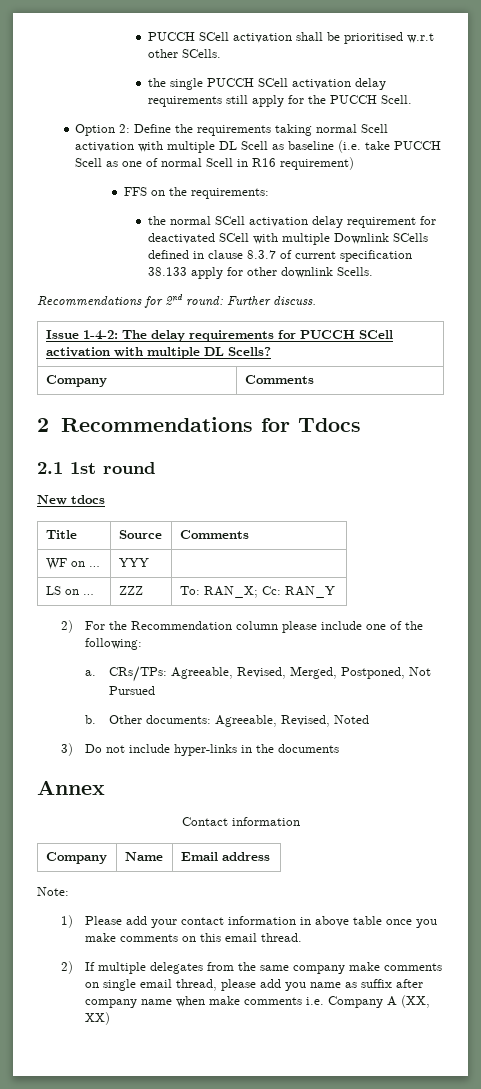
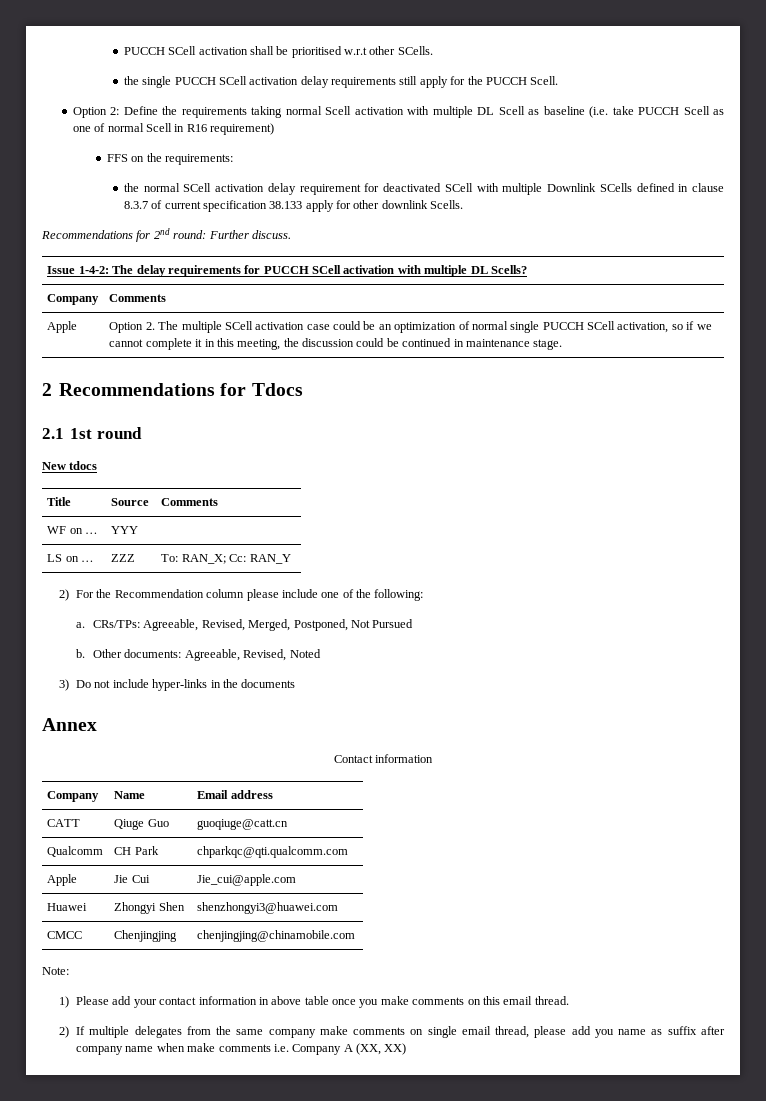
+ Apple | Option 2. The multiple SCell activation case could be an optimization of normal single PUCCH SCell activation, so if we cannot complete it in this meeting, the discussion could be continued in maintenance stage.
+ CATT | Qiuge Guo | guoqiuge@catt.cn
+ Qualcomm | CH Park | chparkqc@qti.qualcomm.com
+ Apple | Jie Cui | Jie_cui@apple.com
+ Huawei | Zhongyi Shen | shenzhongyi3@huawei.com
+ CMCC | Chenjingjing | chenjingjing@chinamobile.com

